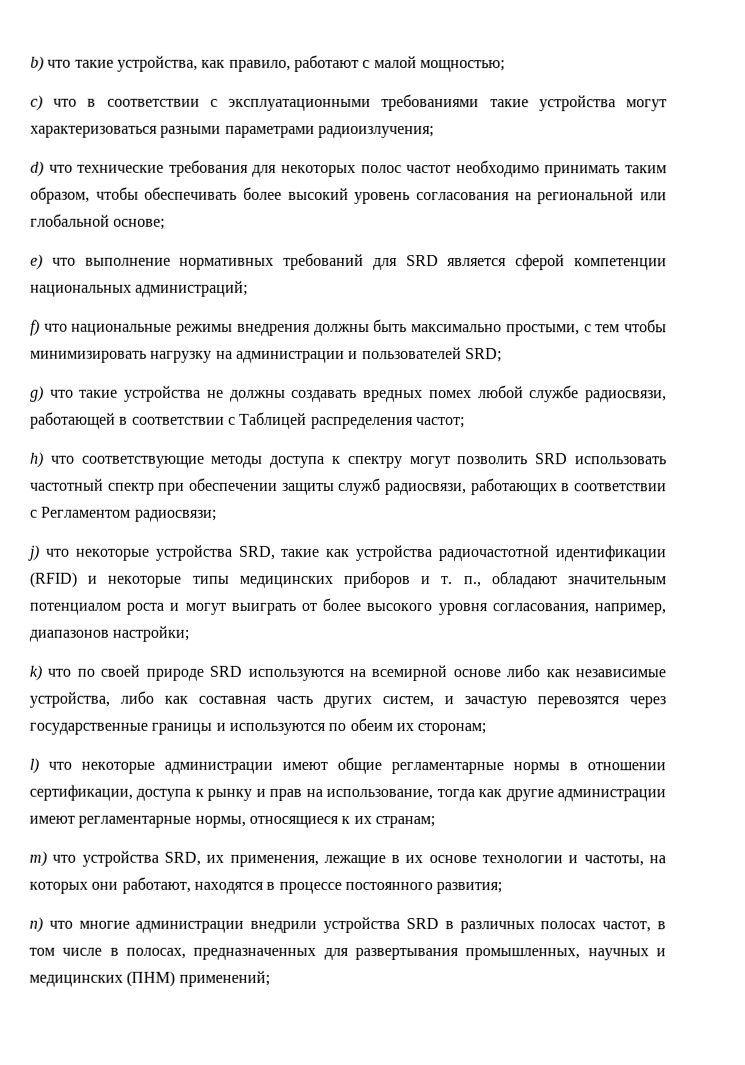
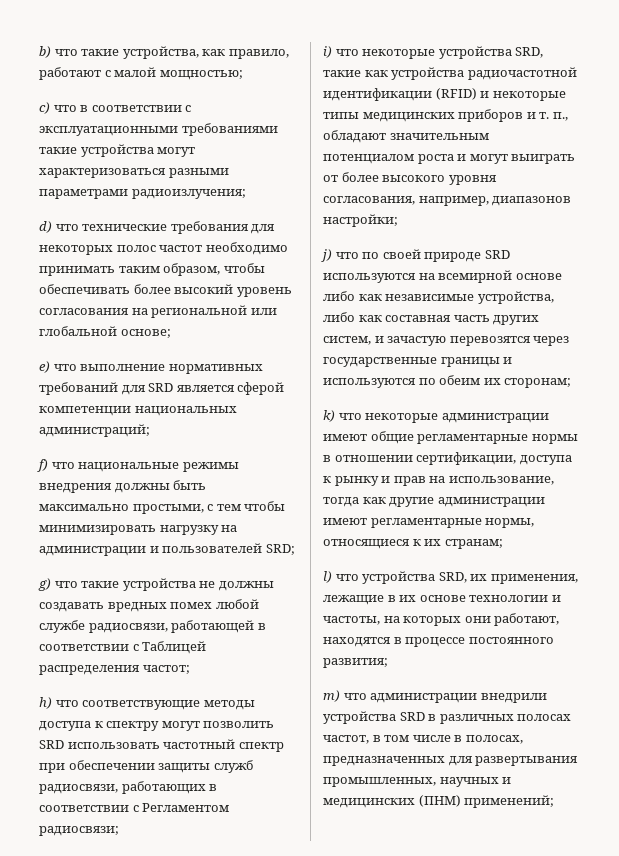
- j) что некоторые устройства SRD, такие как устройства радиочастотной идентификации (RFID) и некоторые типы медицинских приборов и т. п., обладают значительным потенциалом роста и могут выиграть от более высокого уровня согласования, например, диапазонов настройки;
+ i) что некоторые устройства SRD, такие как устройства радиочастотной идентификации (RFID) и некоторые типы медицинских приборов и т. п., обладают значительным потенциалом роста и могут выиграть от более высокого уровня согласования, например, диапазонов настройки;
- k) что по своей природе SRD используются на всемирной основе либо как независимые устройства, либо как составная часть других систем, и зачастую перевозятся через государственные границы и используются по обеим их сторонам;
+ j) что по своей природе SRD используются на всемирной основе либо как независимые устройства, либо как составная часть других систем, и зачастую перевозятся через государственные границы и используются по обеим их сторонам;
- l) что некоторые администрации имеют общие регламентарные нормы в отношении сертификации, доступа к рынку и прав на использование, тогда как другие администрации имеют регламентарные нормы, относящиеся к их странам;
+ k) что некоторые администрации имеют общие регламентарные нормы в отношении сертификации, доступа к рынку и прав на использование, тогда как другие администрации имеют регламентарные нормы, относящиеся к их странам;
- m) что устройства SRD, их применения, лежащие в их основе технологии и частоты, на которых они работают, находятся в процессе постоянного развития;
+ l) что устройства SRD, их применения, лежащие в их основе технологии и частоты, на которых они работают, находятся в процессе постоянного развития;
- n) что многие администрации внедрили устройства SRD в различных полосах частот, в том числе в полосах, предназначенных для развертывания промышленных, научных и медицинских (ПНМ) применений;
+ m) что администрации внедрили устройства SRD в различных полосах частот, в том числе в полосах, предназначенных для развертывания промышленных, научных и медицинских (ПНМ) применений;

